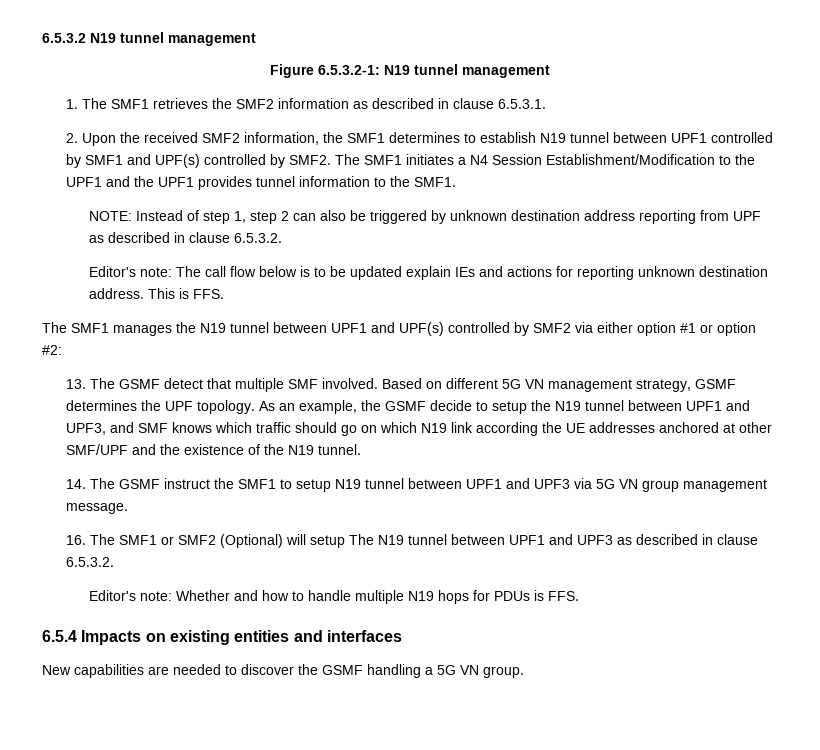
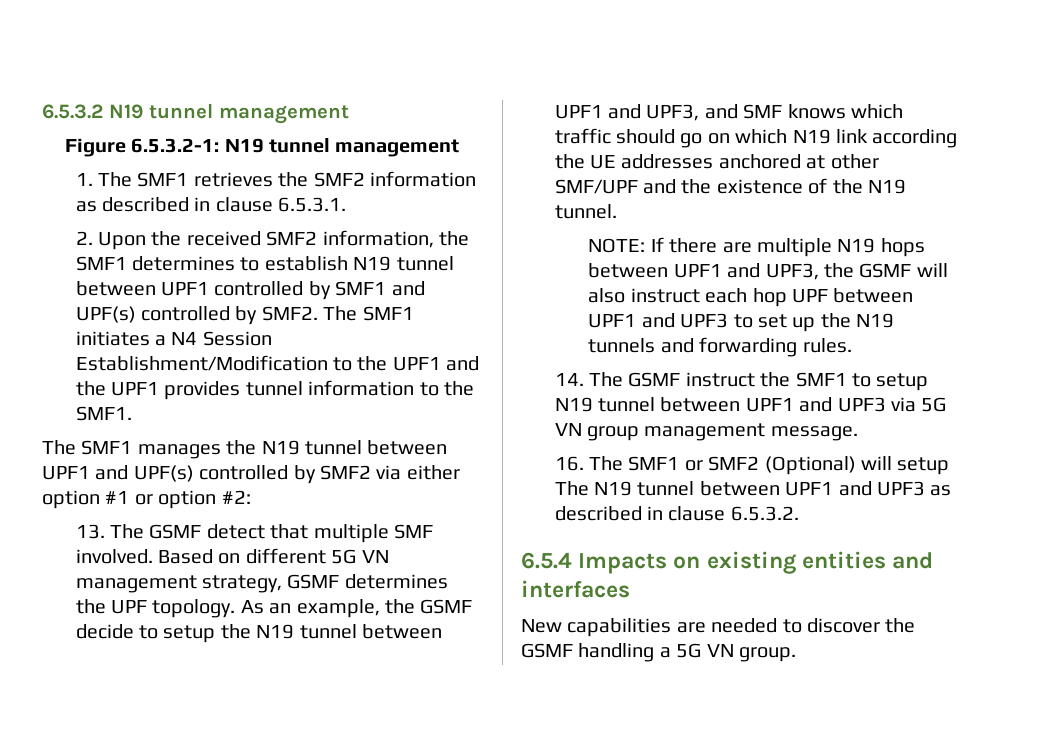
- NOTE: Instead of step 1, step 2 can also be triggered by unknown destination address reporting from UPF as described in clause 6.5.3.2.
- Editor's note: The call flow below is to be updated explain IEs and actions for reporting unknown destination address. This is FFS.
+ NOTE: If there are multiple N19 hops between UPF1 and UPF3, the GSMF will also instruct each hop UPF between UPF1 and UPF3 to set up the N19 tunnels and forwarding rules.
- Editor's note: Whether and how to handle multiple N19 hops for PDUs is FFS.

